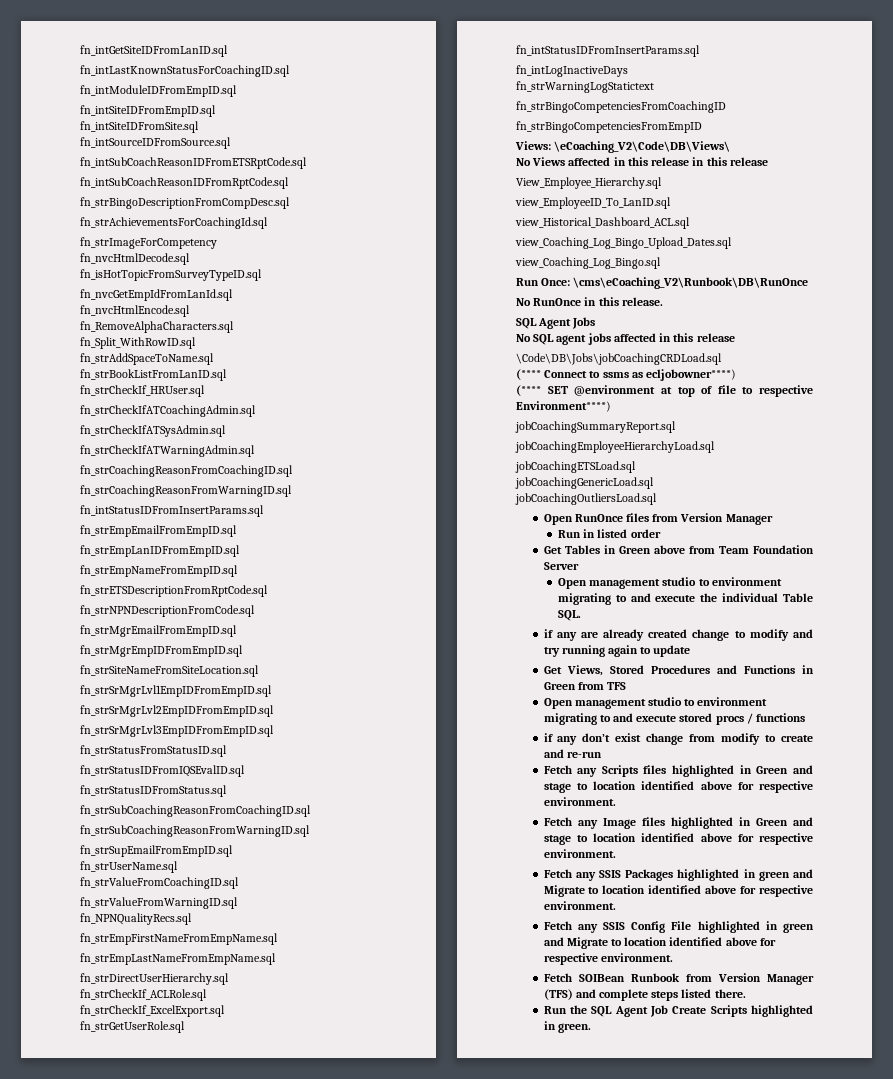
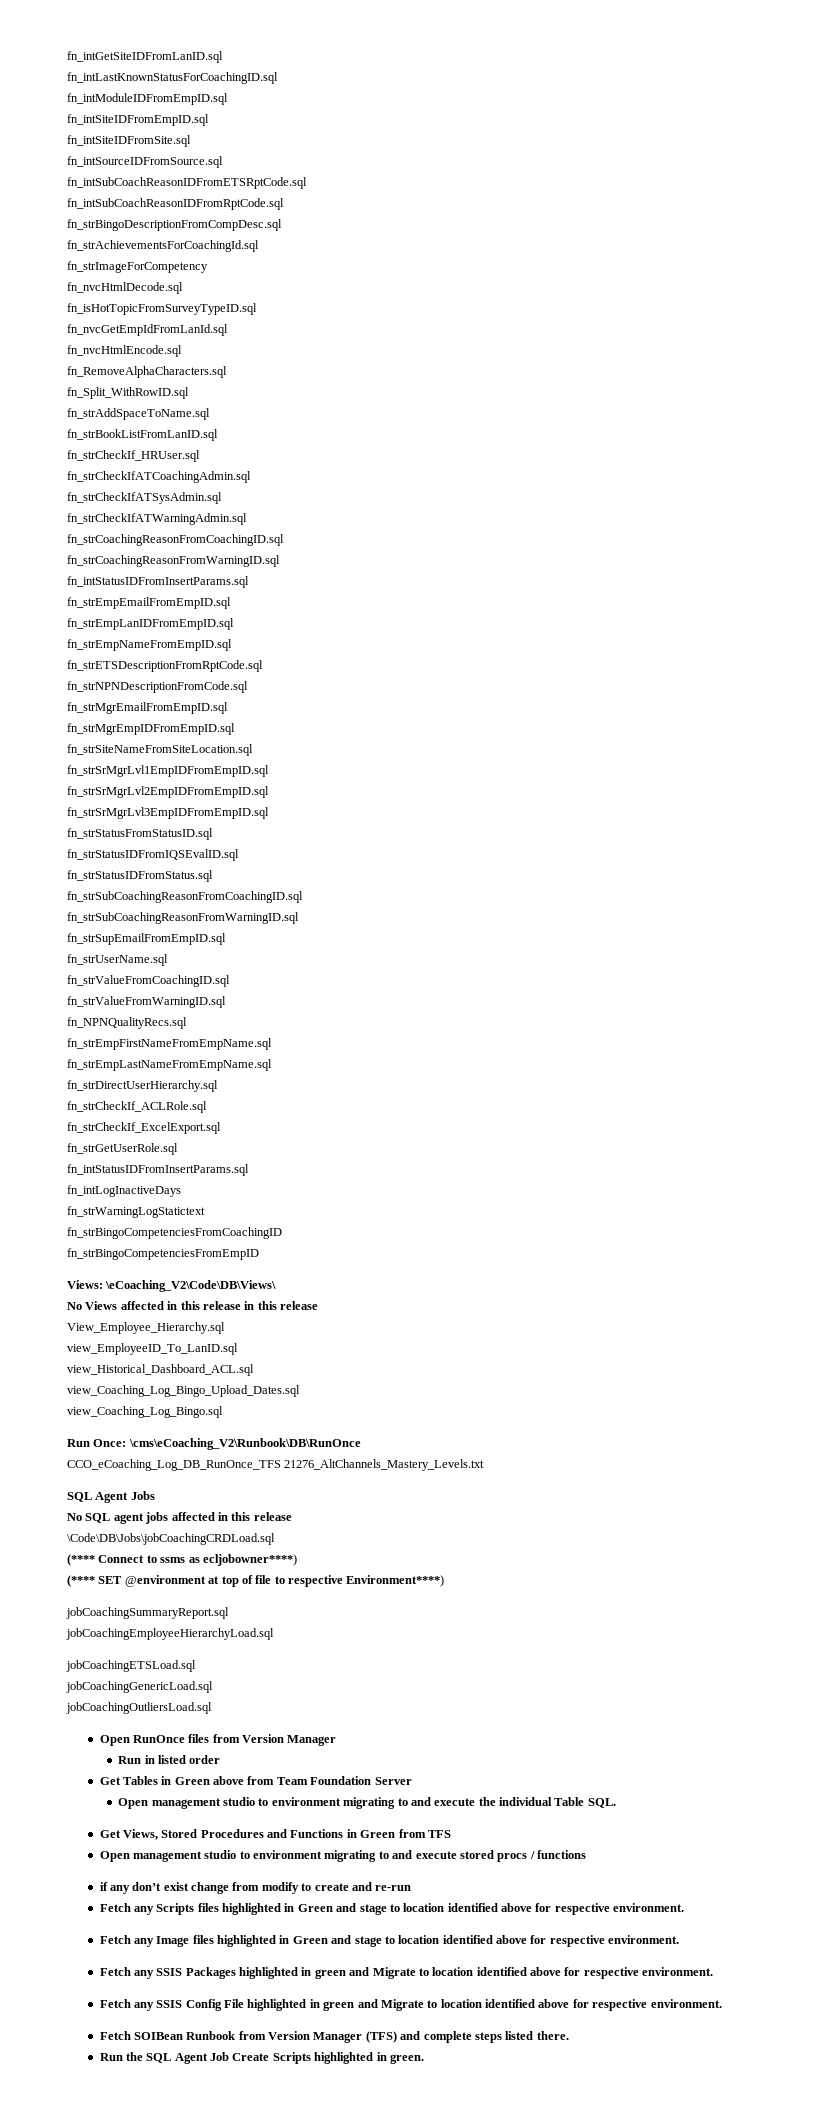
- No RunOnce in this release.
+ CCO_eCoaching_Log_DB_RunOnce_TFS 21276_AltChannels_Mastery_Levels.txt
- if any are already created change to modify and try running again to update

